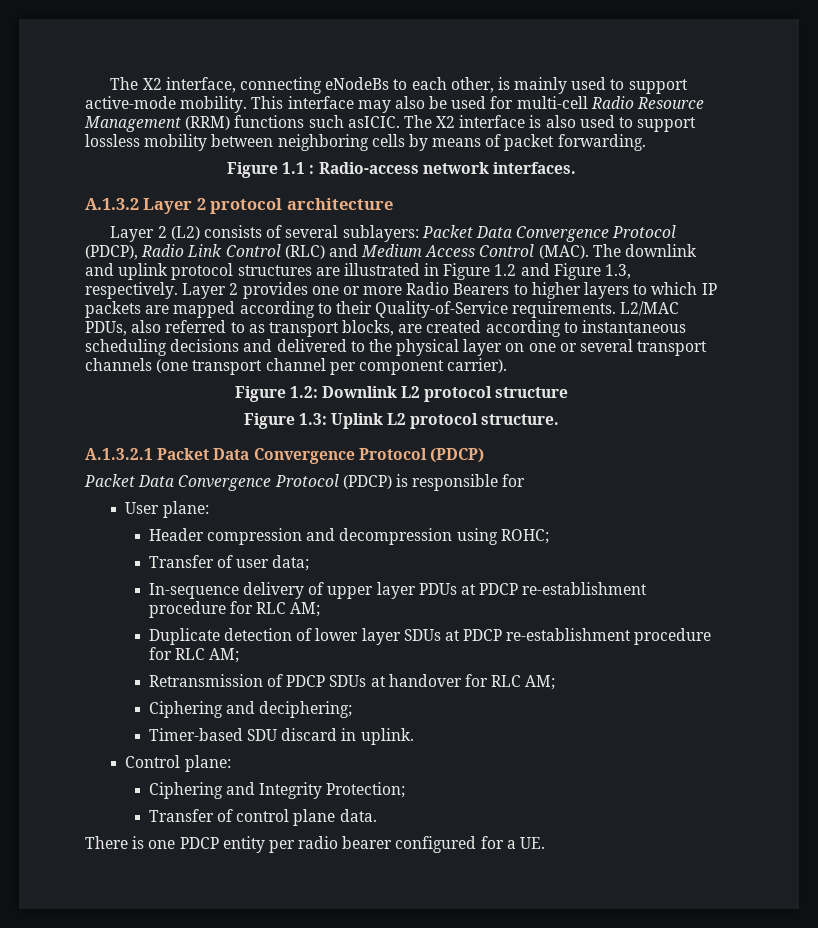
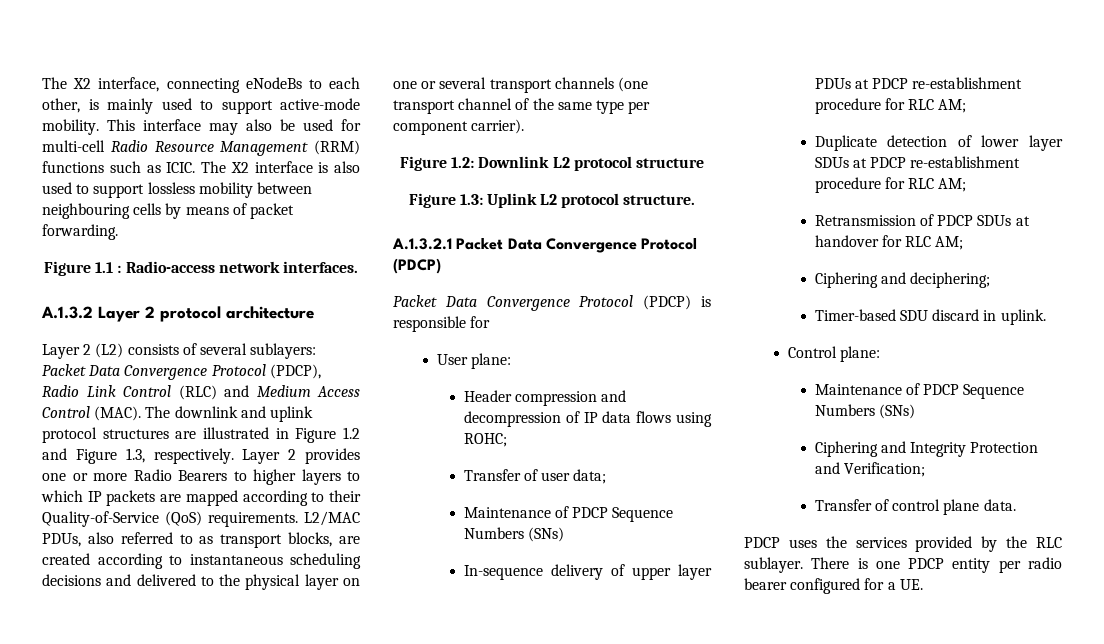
- This interface may also be used for multi-cell Radio Resource Management (RRM) functions such asICIC.
+ This interface may also be used for multi-cell Radio Resource Management (RRM) functions such as ICIC.
- The X2 interface is also used to support lossless mobility between neighboring cells by means of packet forwarding.
+ The X2 interface is also used to support lossless mobility between neighbouring cells by means of packet forwarding.
- Layer 2 provides one or more Radio Bearers to higher layers to which IP packets are mapped according to their Quality-of-Service requirements.
+ Layer 2 provides one or more Radio Bearers to higher layers to which IP packets are mapped according to their Quality-of-Service (QoS) requirements.
- L2/MAC PDUs, also referred to as transport blocks, are created according to instantaneous scheduling decisions and delivered to the physical layer on one or several transport channels (one transport channel per component carrier).
+ L2/MAC PDUs, also referred to as transport blocks, are created according to instantaneous scheduling decisions and delivered to the physical layer on one or several transport channels (one transport channel of the same type per component carrier).
- Header compression and decompression using ROHC;
+ Header compression and decompression of IP data flows using ROHC;
  Transfer of user data;
+ Maintenance of PDCP Sequence Numbers (SNs)
  Control plane:
+ Maintenance of PDCP Sequence Numbers (SNs)
- Ciphering and Integrity Protection;
+ Ciphering and Integrity Protection and Verification;
+ PDCP uses the services provided by the RLC sublayer.

